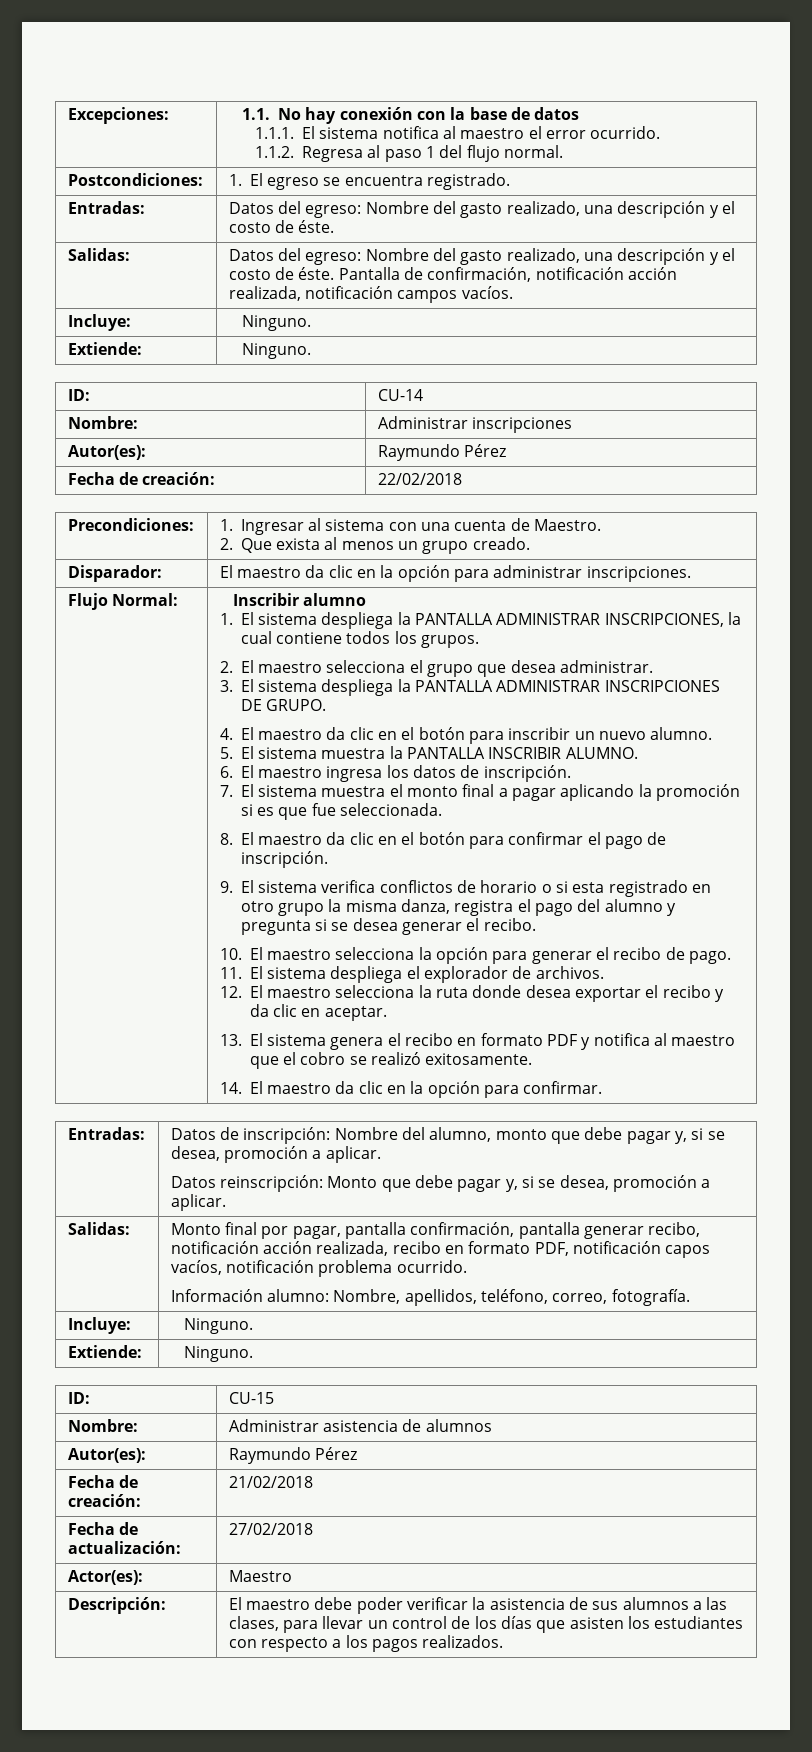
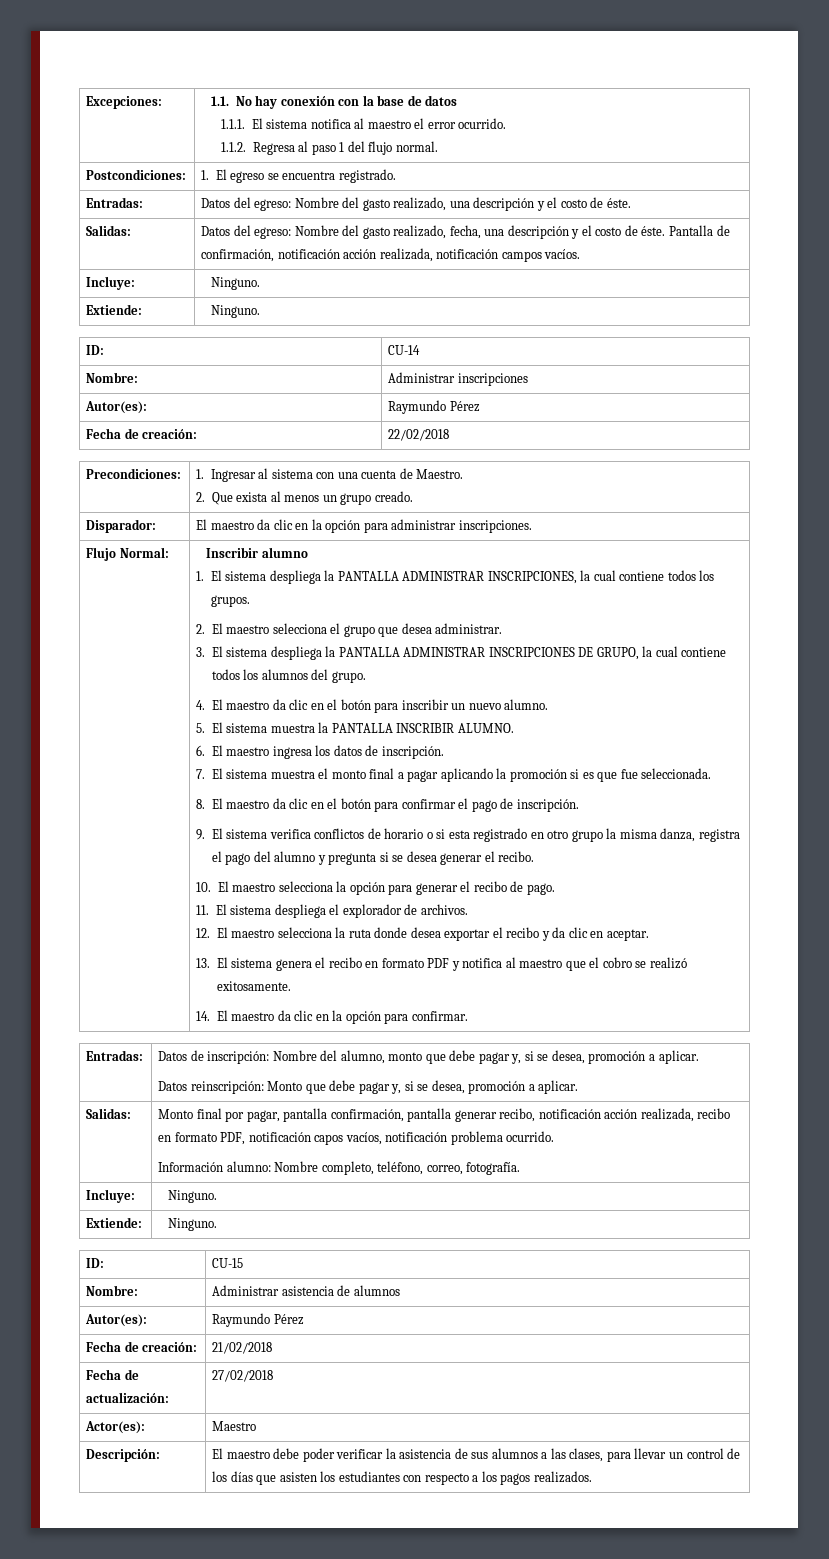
- Salidas: | Datos del egreso: Nombre del gasto realizado, una descripción y el costo de éste. Pantalla de confirmación, notificación acción realizada, notificación campos vacíos.
+ Salidas: | Datos del egreso: Nombre del gasto realizado, fecha, una descripción y el costo de éste. Pantalla de confirmación, notificación acción realizada, notificación campos vacíos.
- 3. El sistema despliega la PANTALLA ADMINISTRAR INSCRIPCIONES DE GRUPO.
+ 3. El sistema despliega la PANTALLA ADMINISTRAR INSCRIPCIONES DE GRUPO, la cual contiene todos los alumnos del grupo.
  Salidas: | Monto final por pagar, pantalla confirmación, pantalla generar recibo, notificación acción realizada, recibo en formato PDF, notificación capos vacíos, notificación problema ocurrido.
- Información alumno: Nombre, apellidos, teléfono, correo, fotografía.
+ Información alumno: Nombre completo, teléfono, correo, fotografía.

